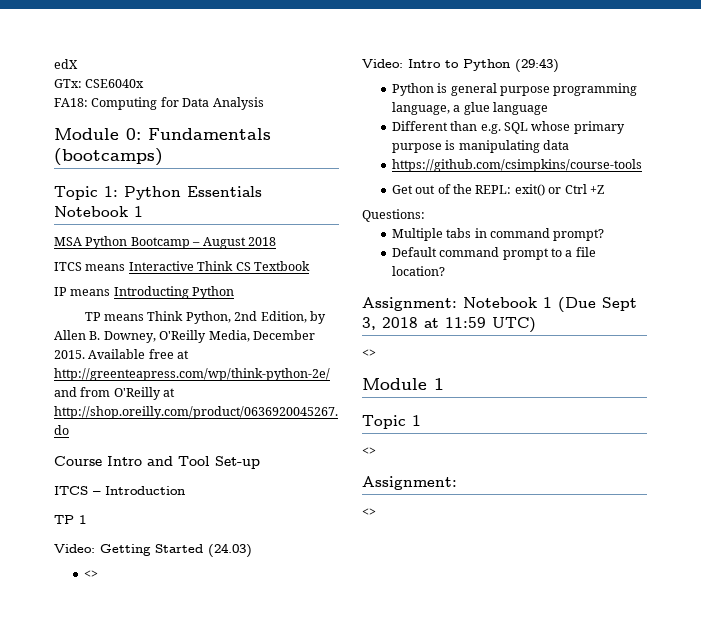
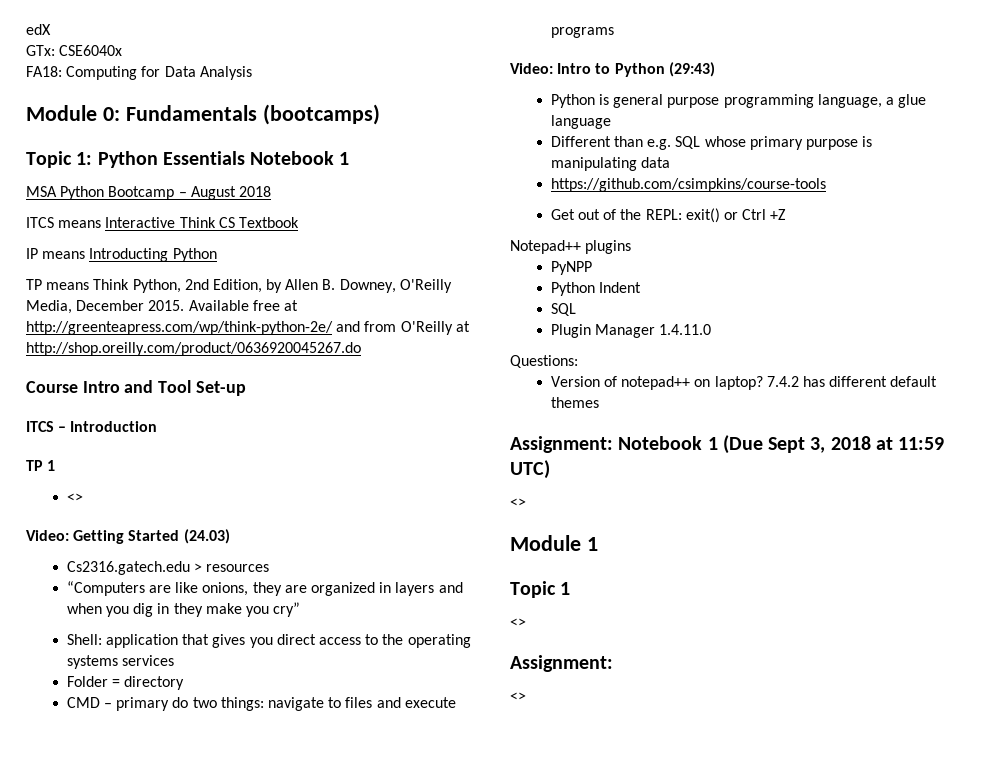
  TP 1
+ <>
  Video: Getting Started (24.03)
- <>
+ Cs2316.gatech.edu > resources
+ “Computers are like onions, they are organized in layers and when you dig in they make you cry”
+ Shell: application that gives you direct access to the operating systems services
+ Folder = directory
+ CMD – primary do two things: navigate to files and execute programs
+ Notepad++ plugins
+ PyNPP
+ Python Indent
+ SQL
+ Plugin Manager 1.4.11.0
  Questions:
- Multiple tabs in command prompt?
- Default command prompt to a file location?
+ Version of notepad++ on laptop? 7.4.2 has different default themes

